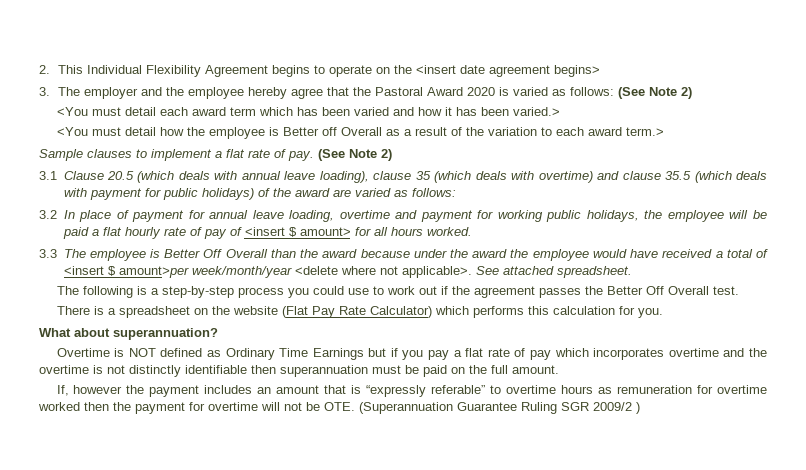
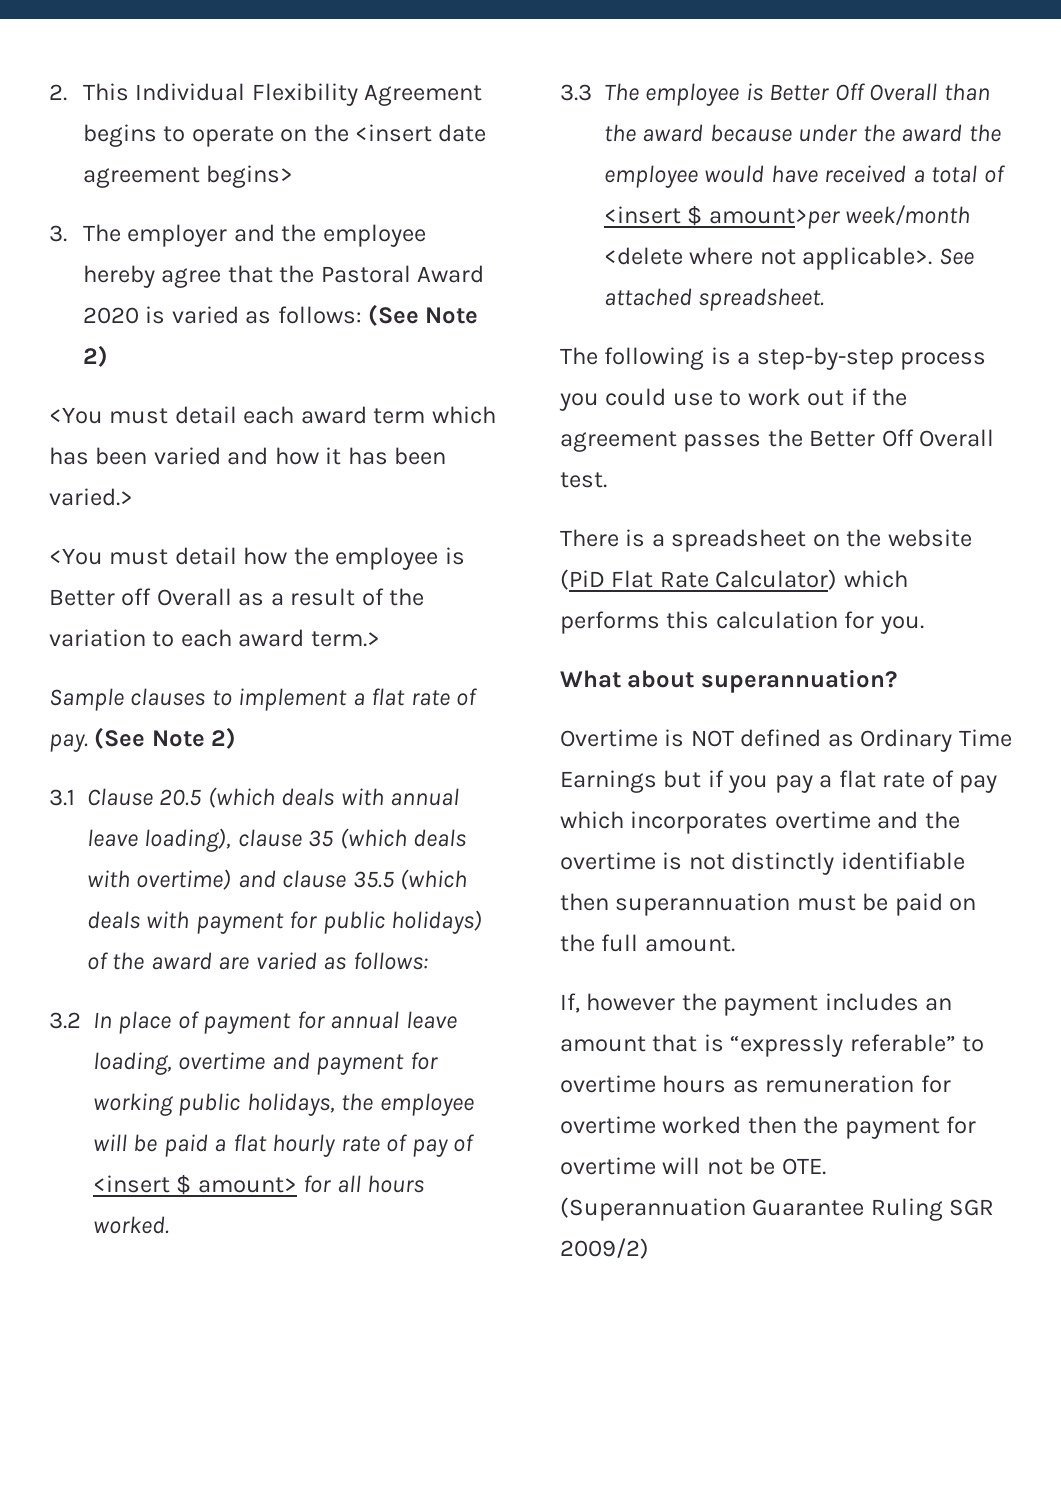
- 3.3 The employee is Better Off Overall than the award because under the award the employee would have received a total of <insert $ amount>per week/month/year <delete where not applicable>.
+ 3.3 The employee is Better Off Overall than the award because under the award the employee would have received a total of <insert $ amount>per week/month <delete where not applicable>.
- There is a spreadsheet on the website (Flat Pay Rate Calculator) which performs this calculation for you.
+ There is a spreadsheet on the website (PiD Flat Rate Calculator) which performs this calculation for you.
- If, however the payment includes an amount that is “expressly referable” to overtime hours as remuneration for overtime worked then the payment for overtime will not be OTE. (Superannuation Guarantee Ruling SGR 2009/2 )
+ If, however the payment includes an amount that is “expressly referable” to overtime hours as remuneration for overtime worked then the payment for overtime will not be OTE. (Superannuation Guarantee Ruling SGR 2009/2)

